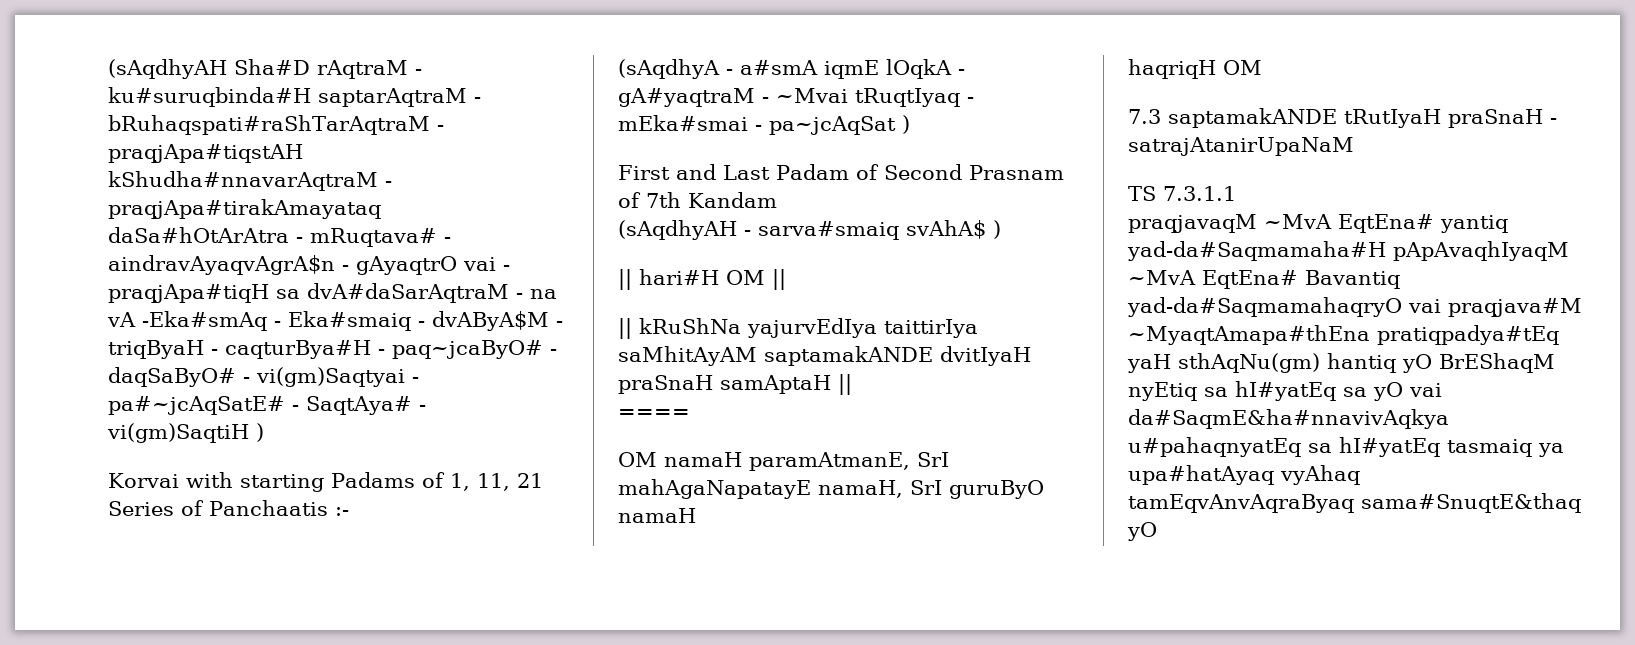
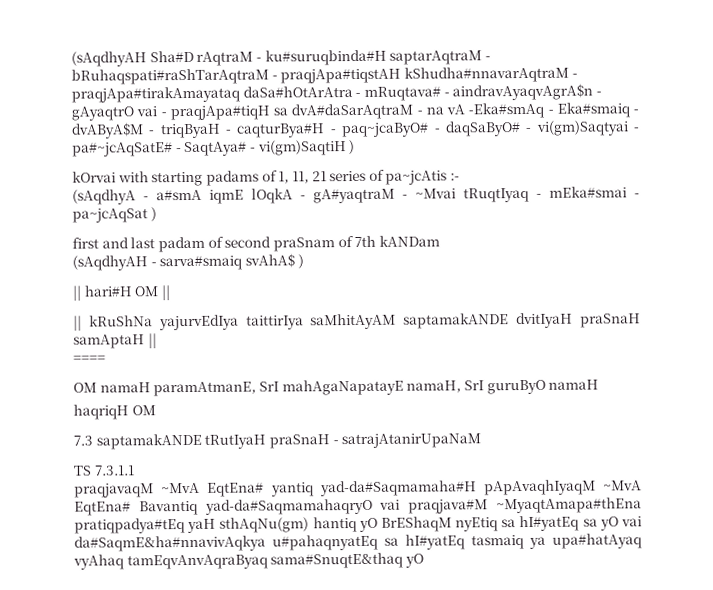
- Korvai with starting Padams of 1, 11, 21 Series of Panchaatis :-
+ kOrvai with starting padams of 1, 11, 21 series of pa~jcAtis :-
- First and Last Padam of Second Prasnam of 7th Kandam
+ first and last padam of second praSnam of 7th kANDam

